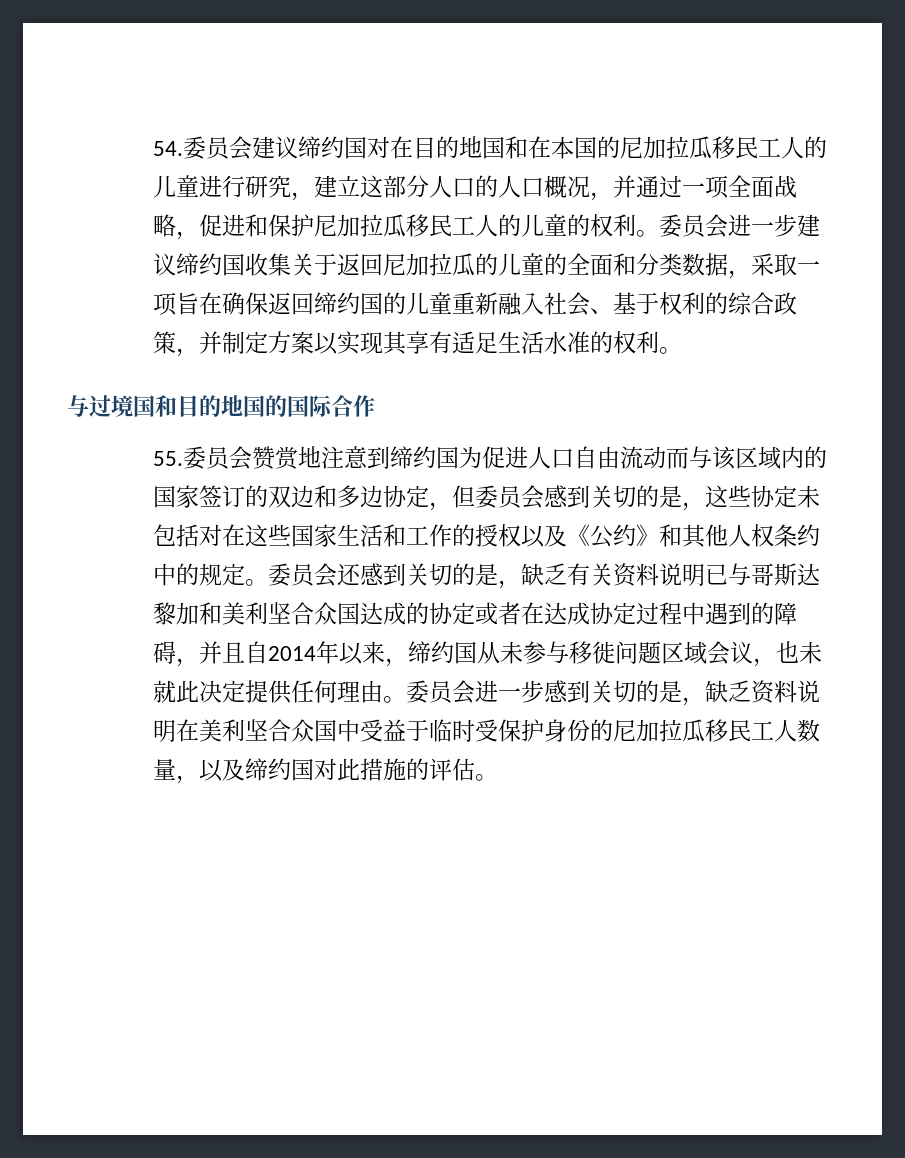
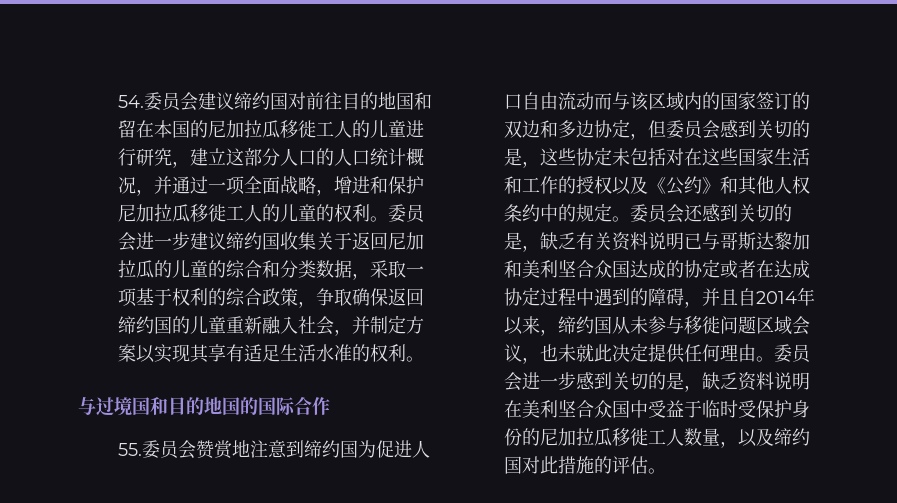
- 54.委员会建议缔约国对在目的地国和在本国的尼加拉瓜移民工人的儿童进行研究，建立这部分人口的人口概况，并通过一项全面战略，促进和保护尼加拉瓜移民工人的儿童的权利。
+ 54.委员会建议缔约国对前往目的地国和留在本国的尼加拉瓜移徙工人的儿童进行研究，建立这部分人口的人口统计概况，并通过一项全面战略，增进和保护尼加拉瓜移徙工人的儿童的权利。
- 委员会进一步建议缔约国收集关于返回尼加拉瓜的儿童的全面和分类数据，采取一项旨在确保返回缔约国的儿童重新融入社会、基于权利的综合政策，并制定方案以实现其享有适足生活水准的权利。
+ 委员会进一步建议缔约国收集关于返回尼加拉瓜的儿童的综合和分类数据，采取一项基于权利的综合政策，争取确保返回缔约国的儿童重新融入社会，并制定方案以实现其享有适足生活水准的权利。
- 委员会进一步感到关切的是，缺乏资料说明在美利坚合众国中受益于临时受保护身份的尼加拉瓜移民工人数量，以及缔约国对此措施的评估。
+ 委员会进一步感到关切的是，缺乏资料说明在美利坚合众国中受益于临时受保护身份的尼加拉瓜移徙工人数量，以及缔约国对此措施的评估。

